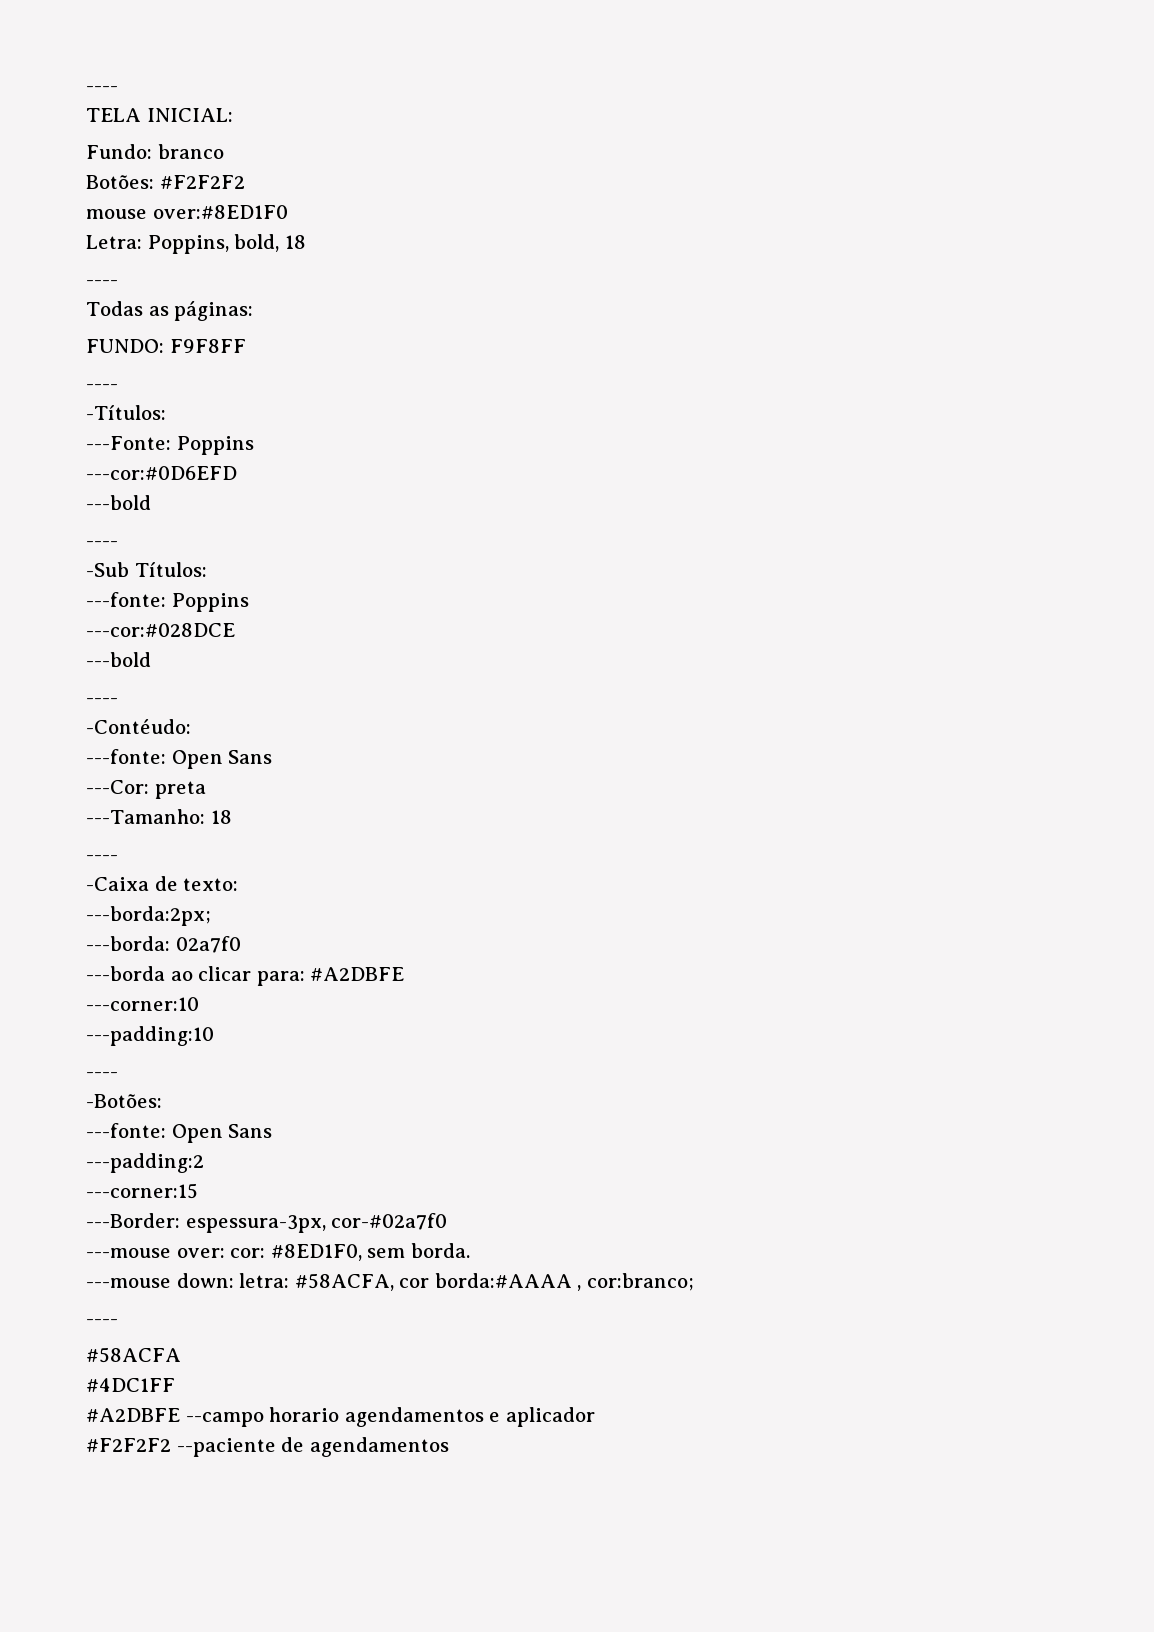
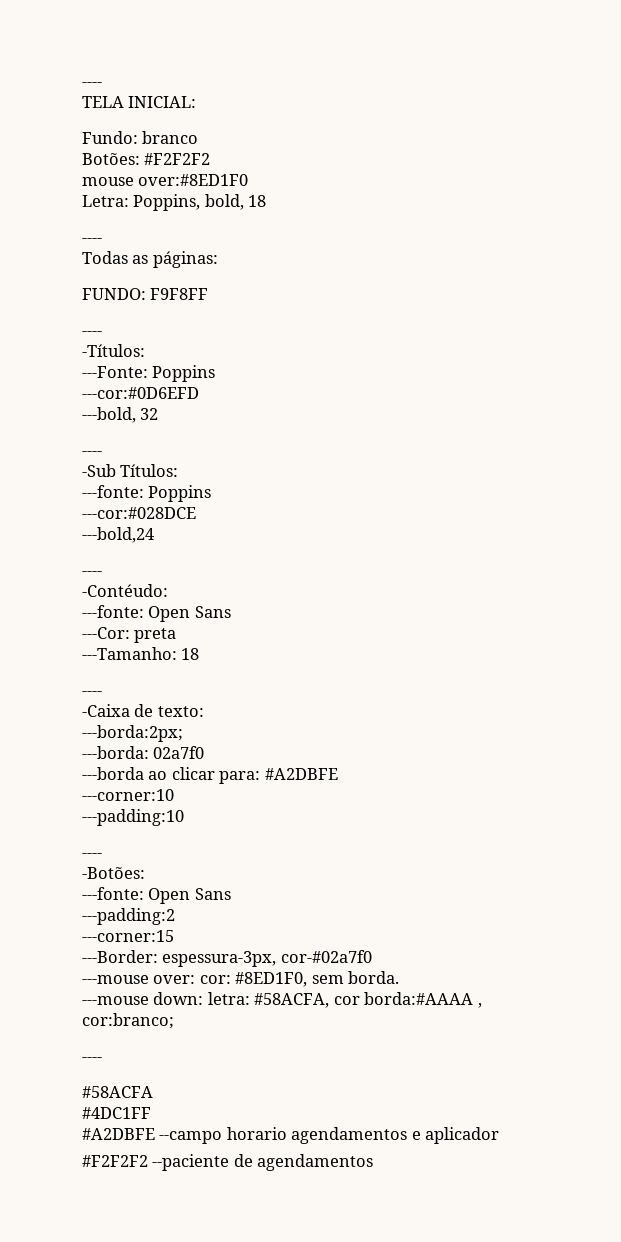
  ---cor:#0D6EFD
- ---bold
+ ---bold, 32
  ---cor:#028DCE
- ---bold
+ ---bold,24

